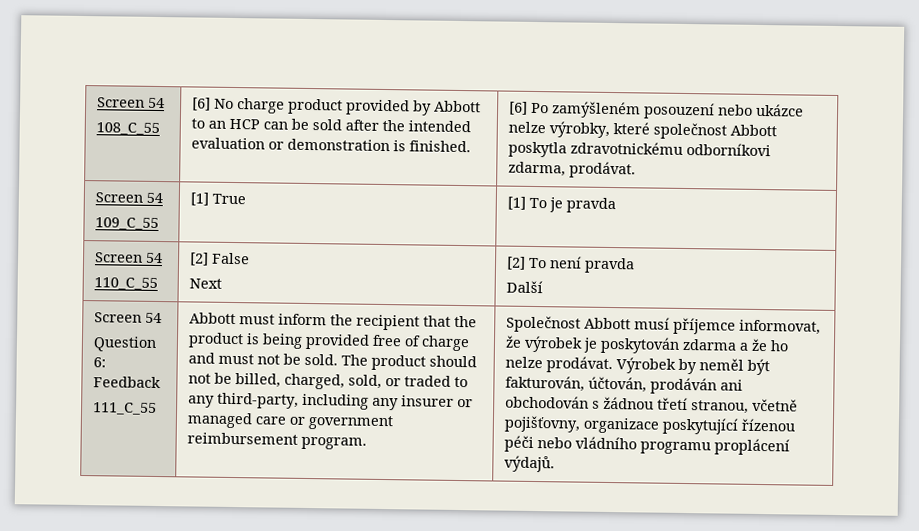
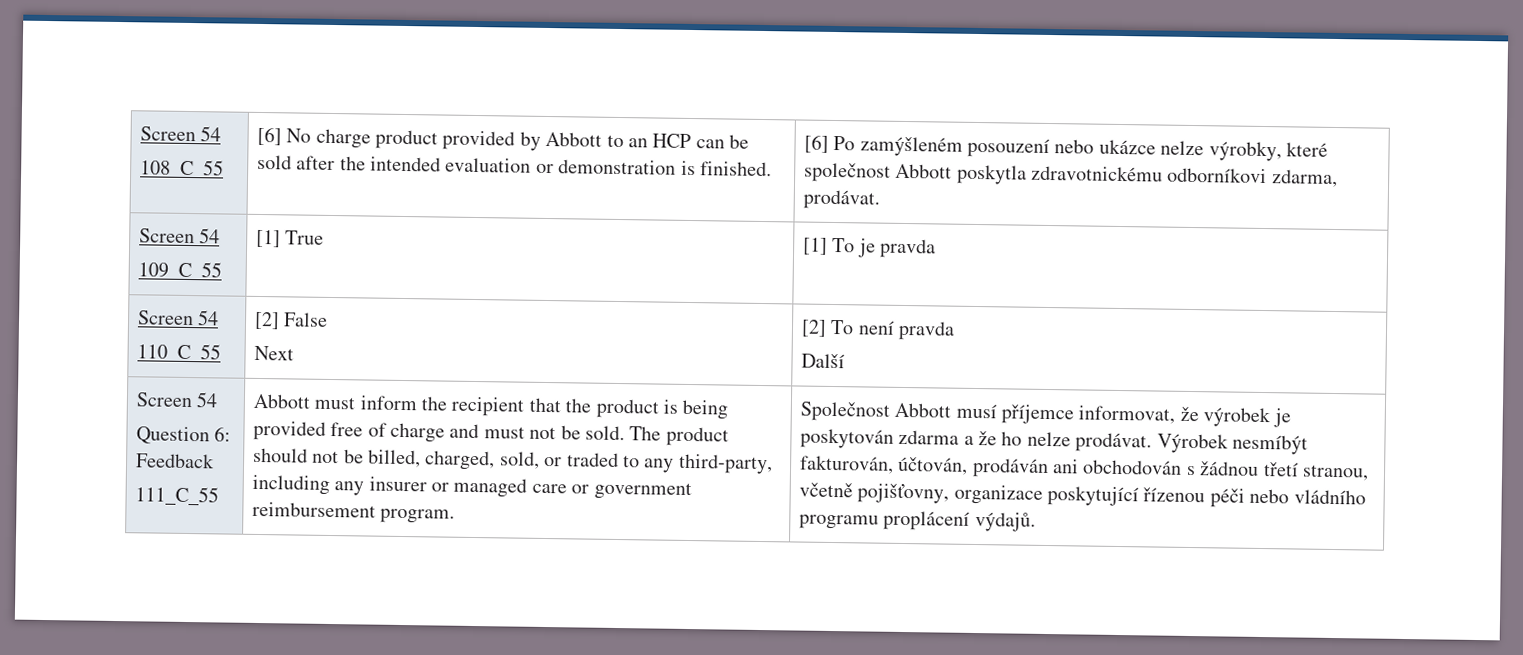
- Výrobek by neměl být fakturován, účtován, prodáván ani obchodován s žádnou třetí stranou, včetně pojišťovny, organizace poskytující řízenou péči nebo vládního programu proplácení výdajů.
+ Výrobek nesmíbýt fakturován, účtován, prodáván ani obchodován s žádnou třetí stranou, včetně pojišťovny, organizace poskytující řízenou péči nebo vládního programu proplácení výdajů.

